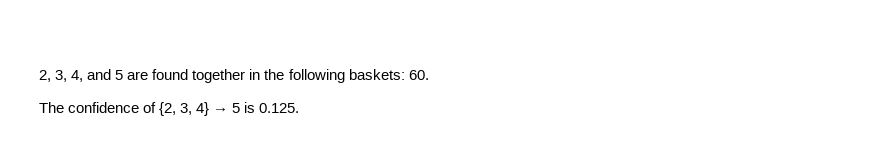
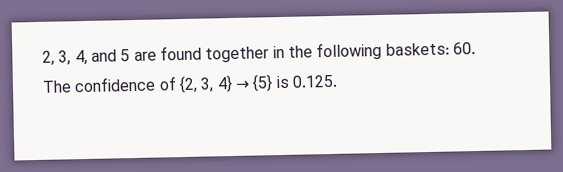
- The confidence of {2, 3, 4} → 5 is 0.125.
+ The confidence of {2, 3, 4} → {5} is 0.125.

